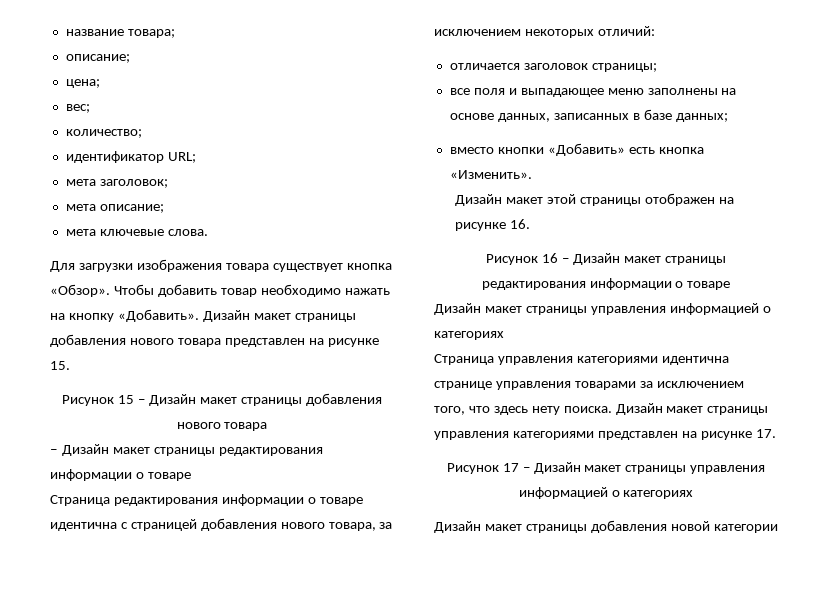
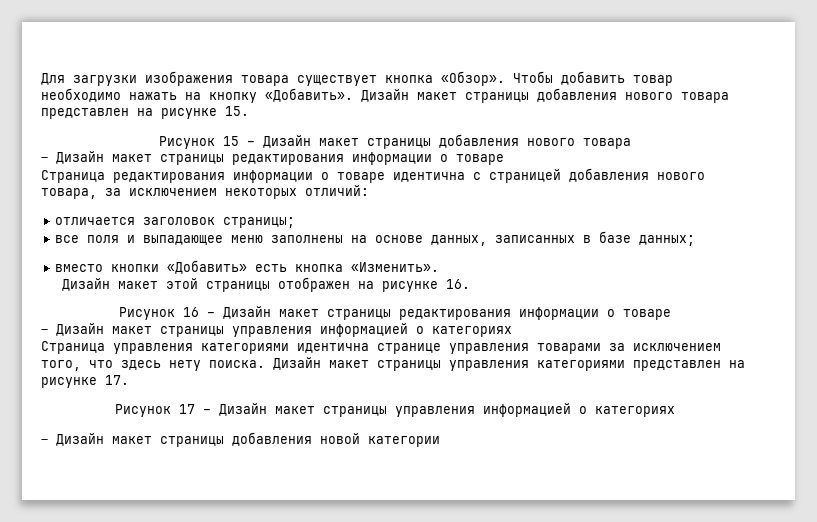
- название товара;
- описание;
- цена;
- вес;
- количество;
- идентификатор URL;
- мета заголовок;
- мета описание;
- мета ключевые слова.
  Рисунок 16 – Дизайн макет страницы редактирования информации о товаре
- Дизайн макет страницы управления информацией о категориях
+ ‒ Дизайн макет страницы управления информацией о категориях
- Дизайн макет страницы добавления новой категории
+ ‒ Дизайн макет страницы добавления новой категории

